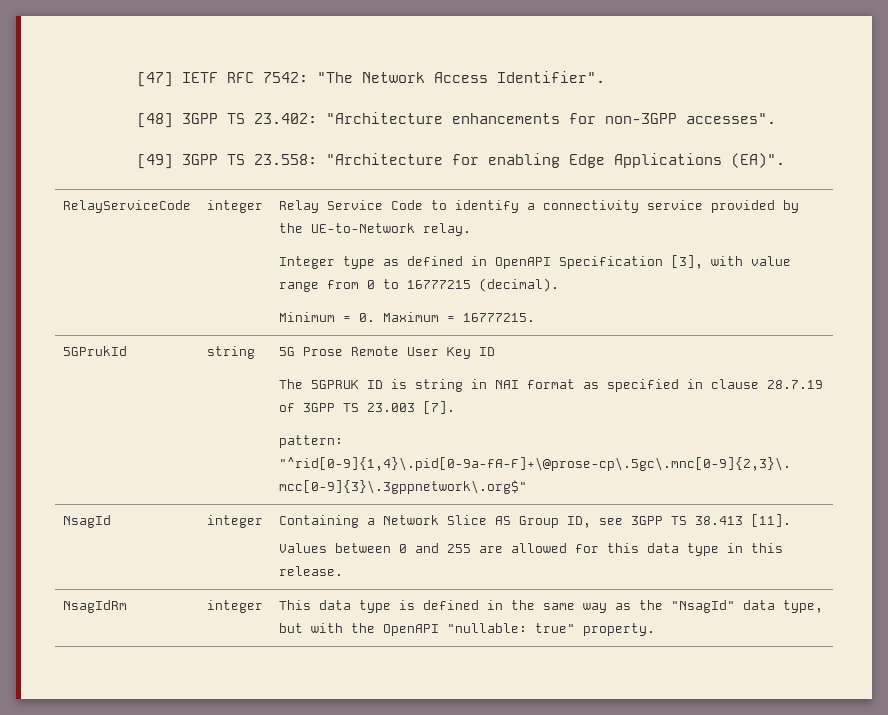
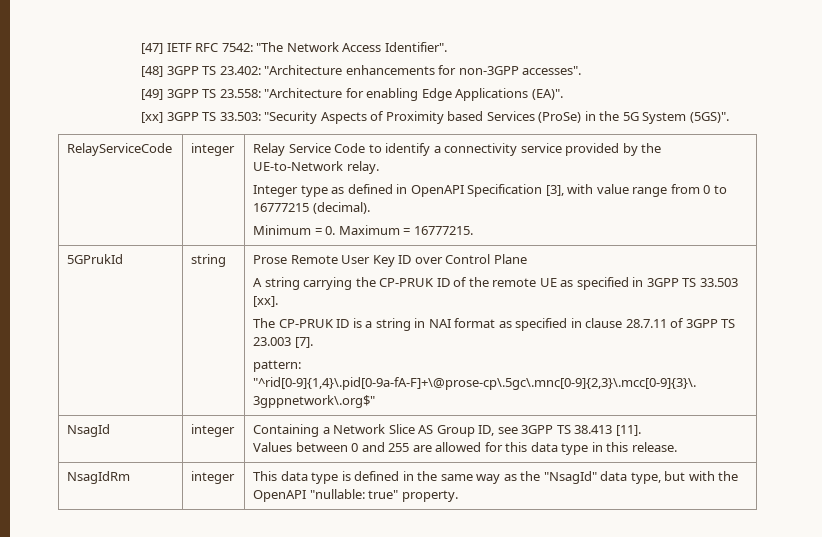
+ [xx] 3GPP TS 33.503: "Security Aspects of Proximity based Services (ProSe) in the 5G System (5GS)".
- 5G Prose Remote User Key ID
+ Prose Remote User Key ID over Control Plane
+ A string carrying the CP-PRUK ID of the remote UE as specified in 3GPP TS 33.503 [xx].
- The 5GPRUK ID is string in NAI format as specified in clause 28.7.19 of 3GPP TS 23.003 [7].
+ The CP-PRUK ID is a string in NAI format as specified in clause 28.7.11 of 3GPP TS 23.003 [7].

